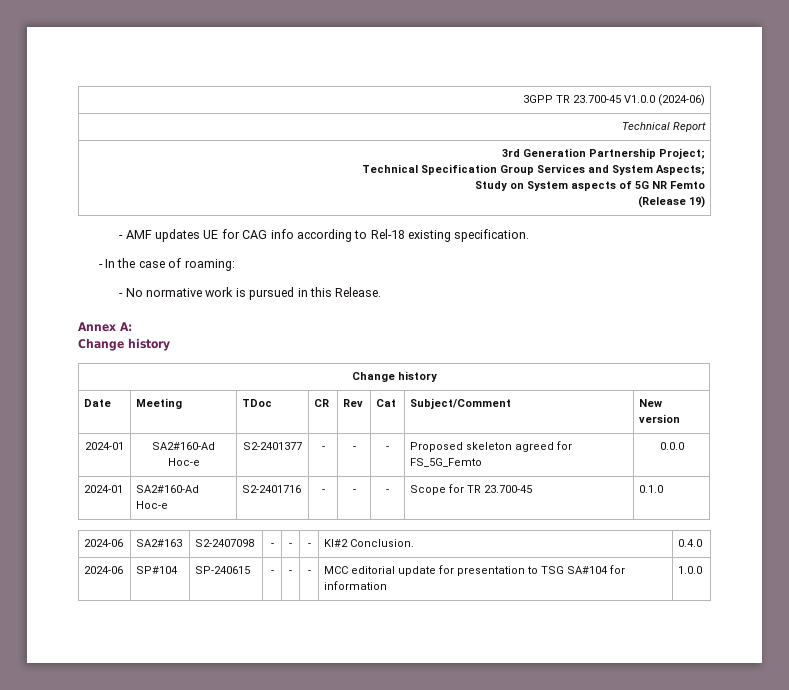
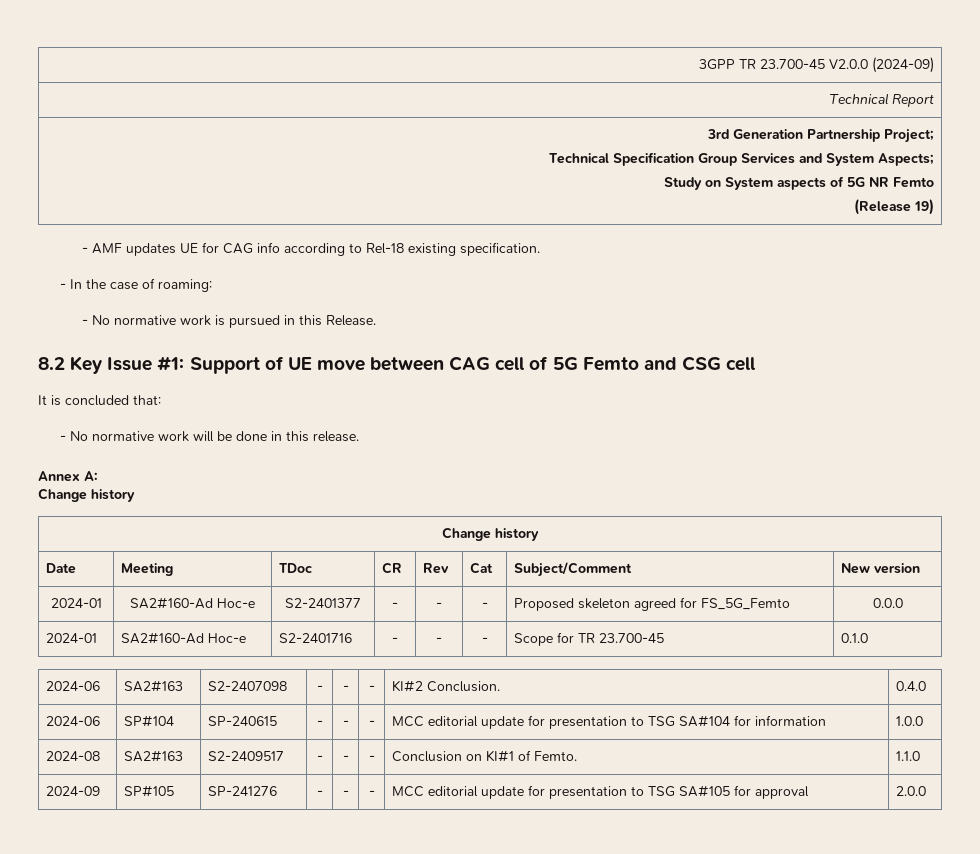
- 3GPP TR 23.700-45 V1.0.0 (2024-06)
+ 3GPP TR 23.700-45 V2.0.0 (2024-09)
+ 8.2 Key Issue #1: Support of UE move between CAG cell of 5G Femto and CSG cell
+ It is concluded that:
+ - No normative work will be done in this release.
+ 2024-08 | SA2#163 | S2-2409517 | - | - | - | Conclusion on KI#1 of Femto. | 1.1.0
+ 2024-09 | SP#105 | SP-241276 | - | - | - | MCC editorial update for presentation to TSG SA#105 for approval | 2.0.0

